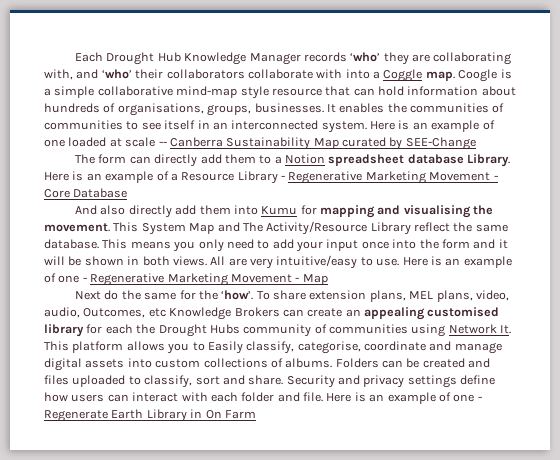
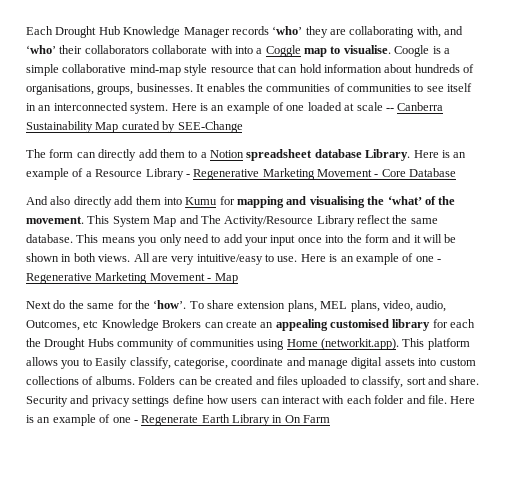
- Each Drought Hub Knowledge Manager records ‘who’ they are collaborating with, and ‘who’ their collaborators collaborate with into a Coggle map.
+ Each Drought Hub Knowledge Manager records ‘who’ they are collaborating with, and ‘who’ their collaborators collaborate with into a Coggle map to visualise.
- And also directly add them into Kumu for mapping and visualising the movement.
+ And also directly add them into Kumu for mapping and visualising the ‘what’ of the movement.
- To share extension plans, MEL plans, video, audio, Outcomes, etc Knowledge Brokers can create an appealing customised library for each the Drought Hubs community of communities using Network It. This platform allows you to Easily classify, categorise, coordinate and manage digital assets into custom collections of albums.
+ To share extension plans, MEL plans, video, audio, Outcomes, etc Knowledge Brokers can create an appealing customised library for each the Drought Hubs community of communities using Home (networkit.app). This platform allows you to Easily classify, categorise, coordinate and manage digital assets into custom collections of albums.

